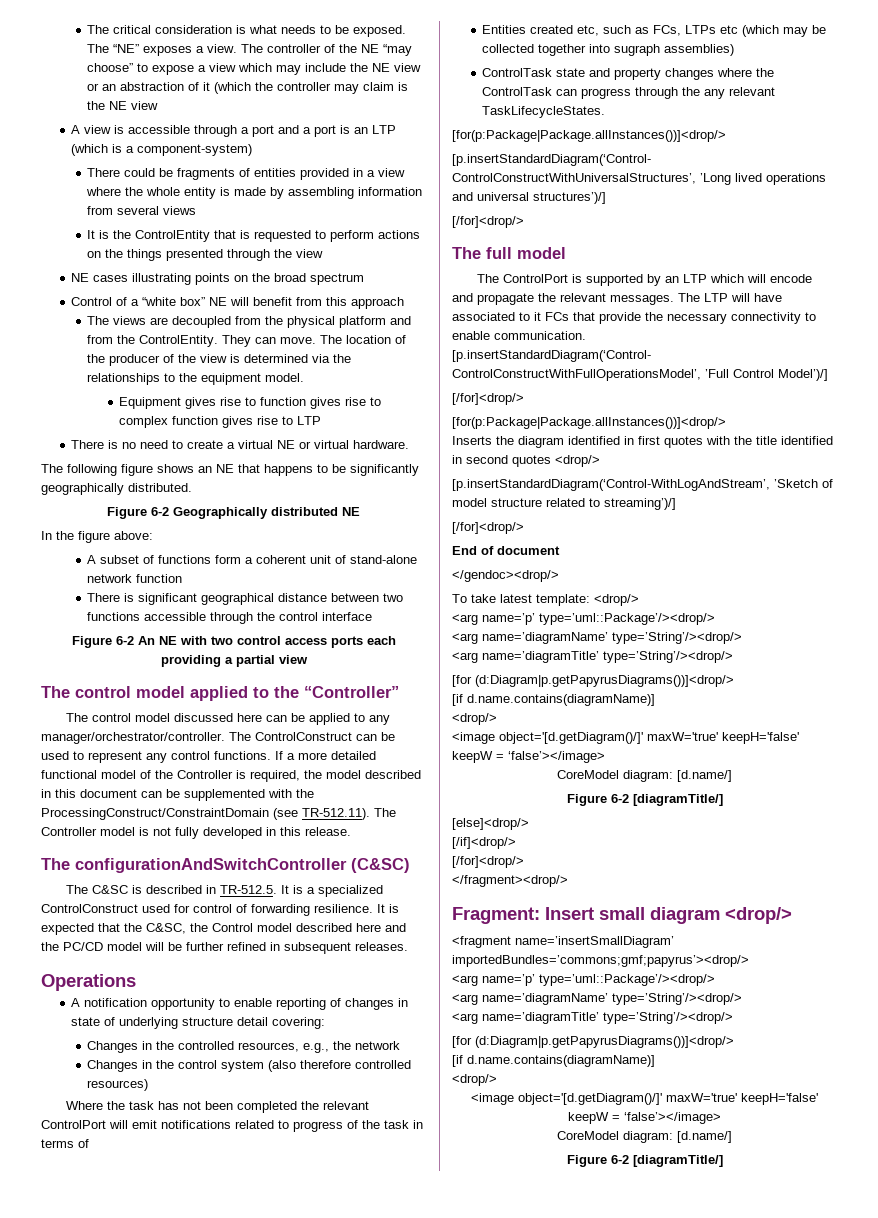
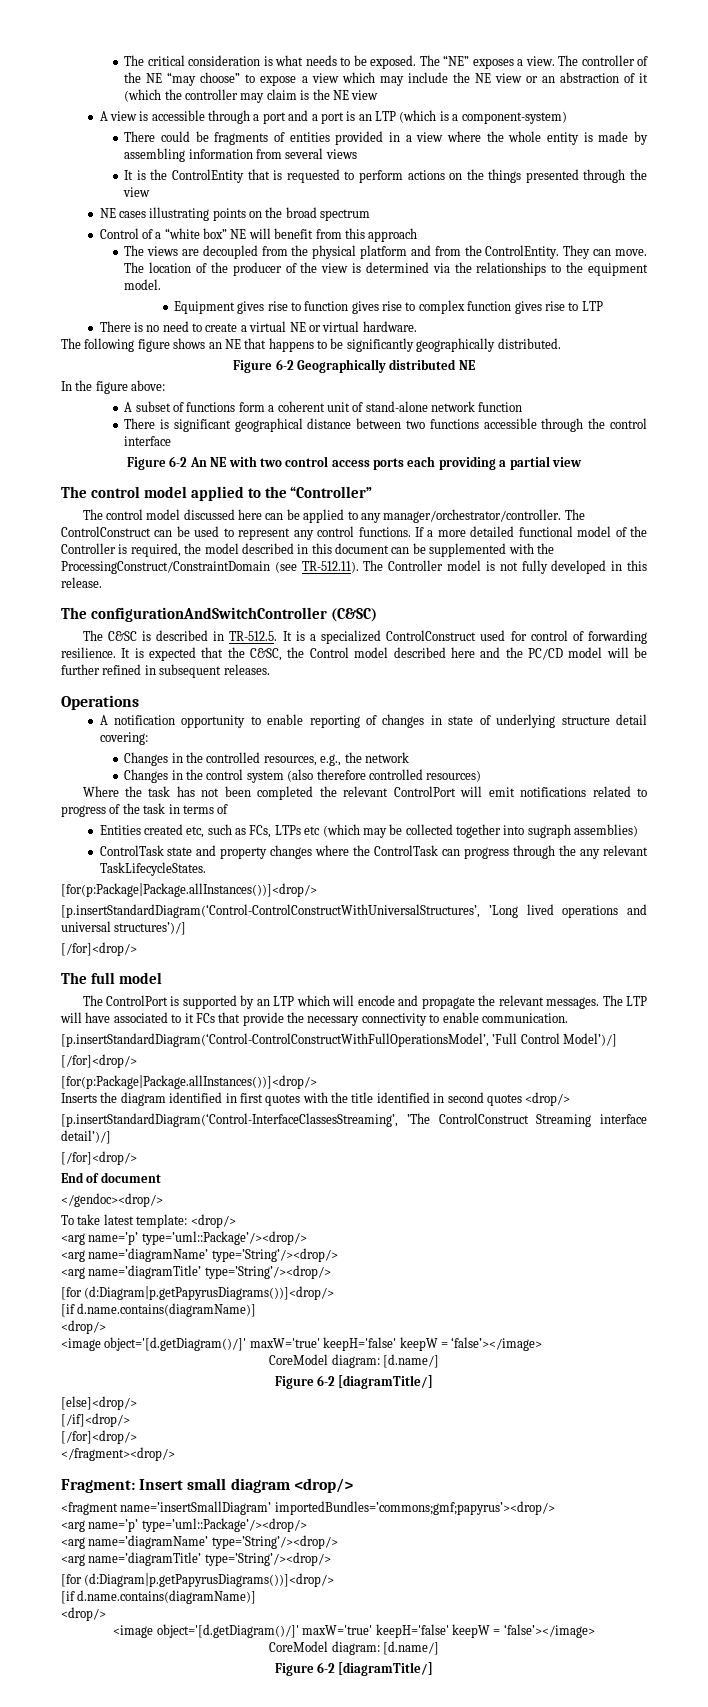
- [p.insertStandardDiagram(‘Control-WithLogAndStream’, ’Sketch of model structure related to streaming’)/]
+ [p.insertStandardDiagram(‘Control-InterfaceClassesStreaming’, ’The ControlConstruct Streaming interface detail’)/]

